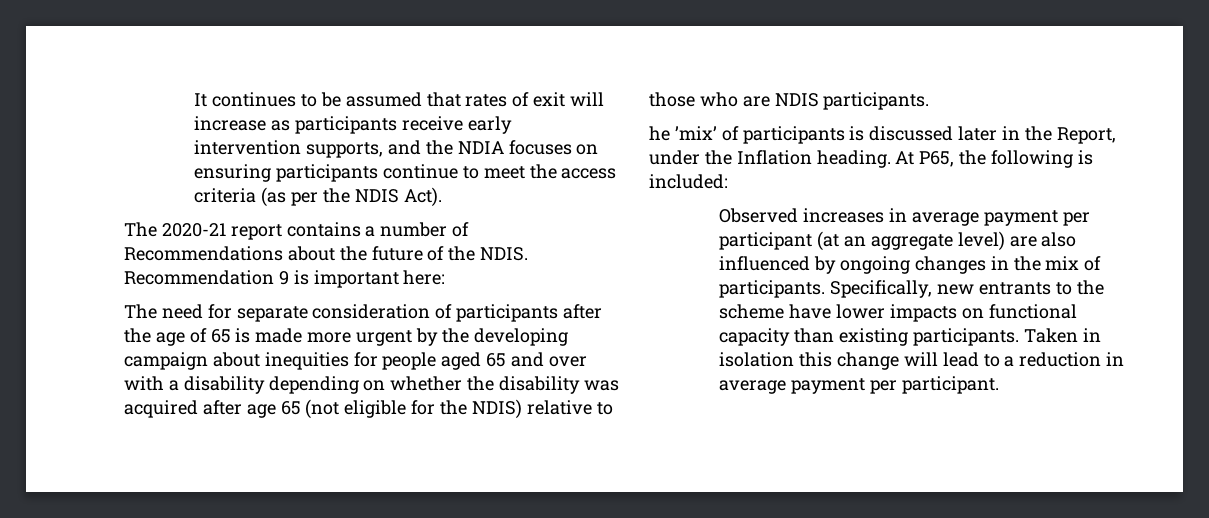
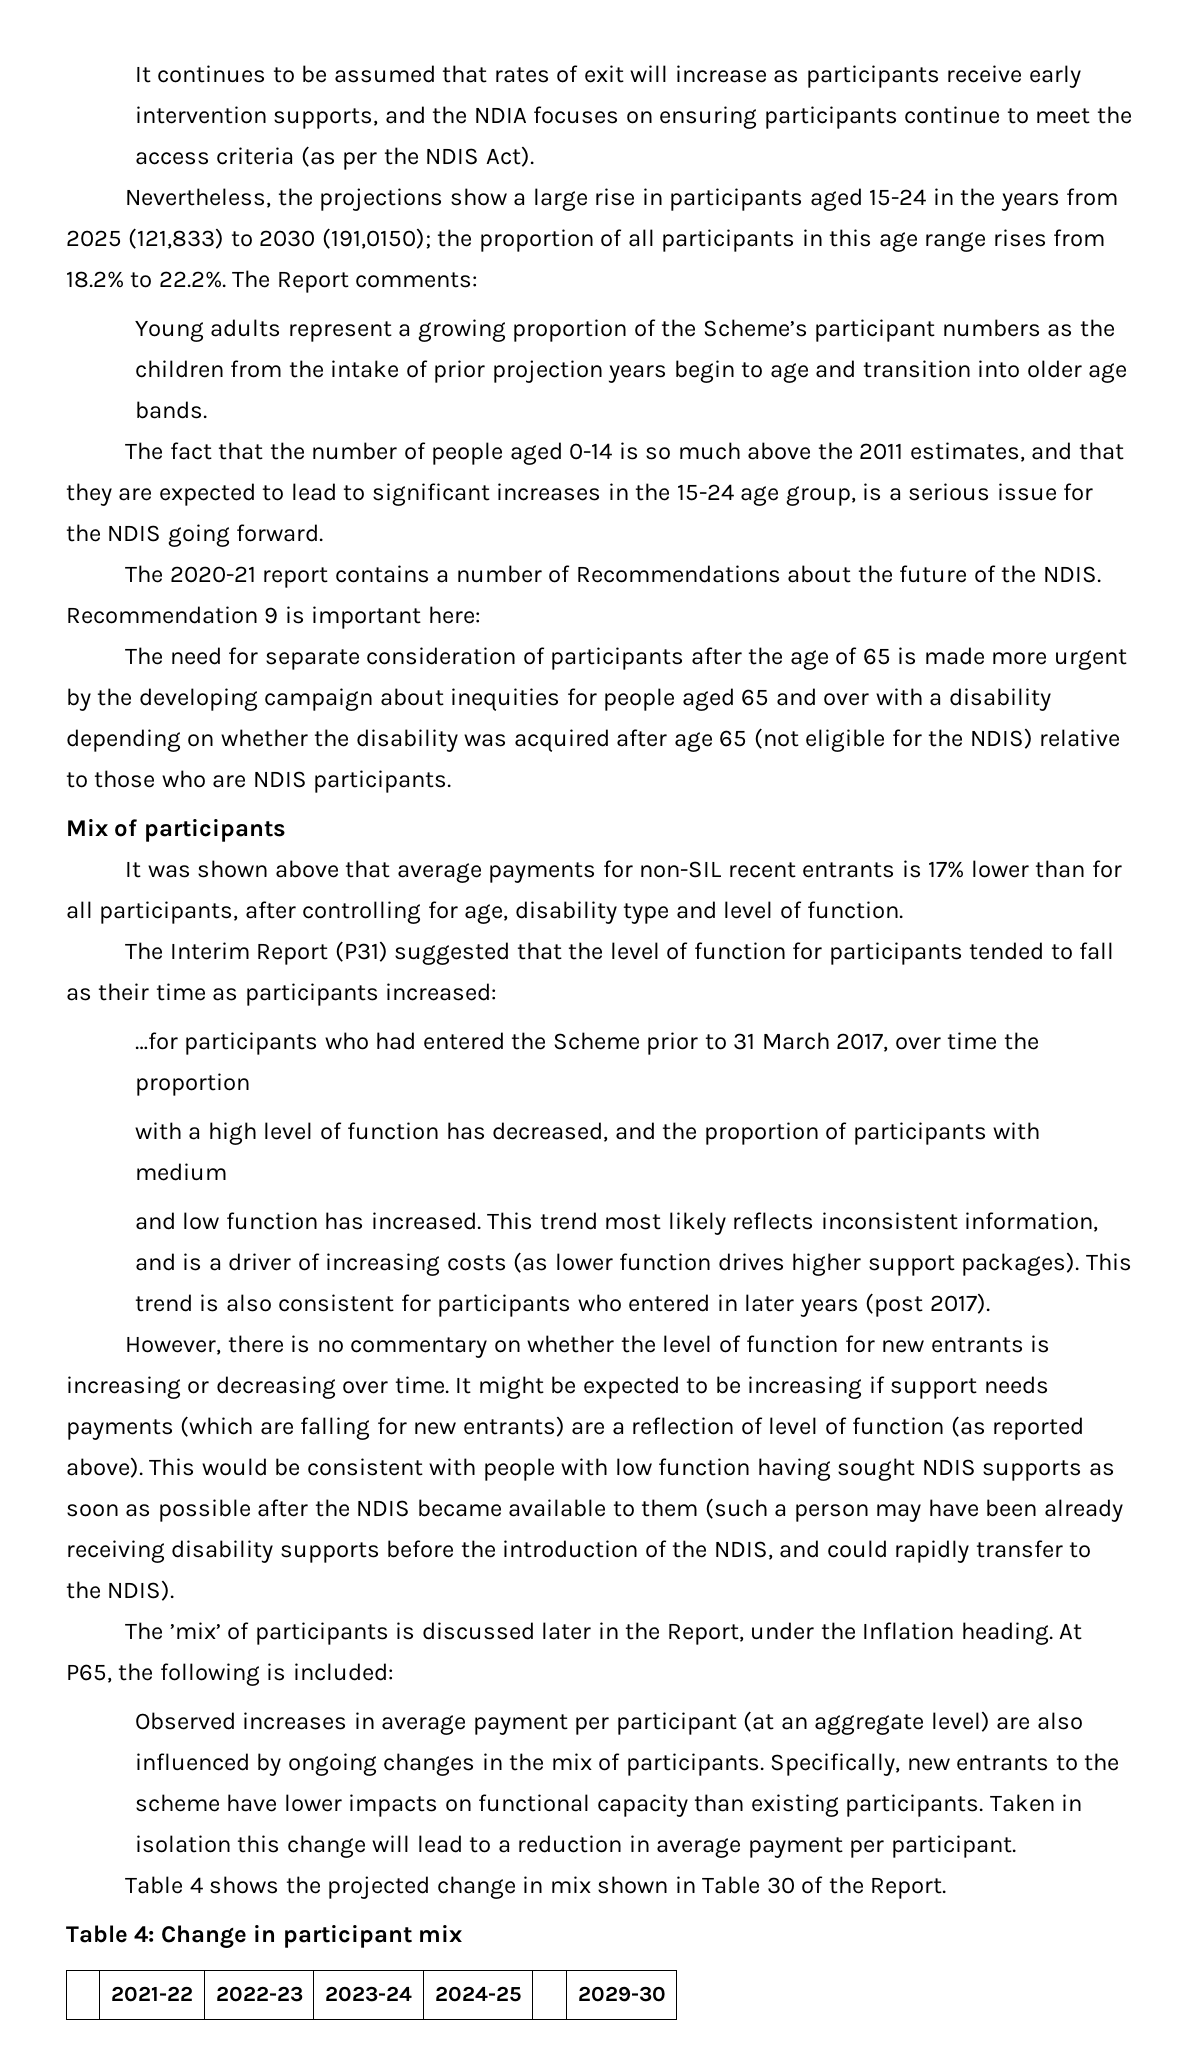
+ Nevertheless, the projections show a large rise in participants aged 15-24 in the years from 2025 (121,833) to 2030 (191,0150); the proportion of all participants in this age range rises from 18.2% to 22.2%. The Report comments:
+ Young adults represent a growing proportion of the Scheme’s participant numbers as the children from the intake of prior projection years begin to age and transition into older age bands.
+ The fact that the number of people aged 0-14 is so much above the 2011 estimates, and that they are expected to lead to significant increases in the 15-24 age group, is a serious issue for the NDIS going forward.
- he ’mix’ of participants is discussed later in the Report, under the Inflation heading.
+ Mix of participants
+ It was shown above that average payments for non-SIL recent entrants is 17% lower than for all participants, after controlling for age, disability type and level of function.
+ The Interim Report (P31) suggested that the level of function for participants tended to fall as their time as participants increased:
+ …for participants who had entered the Scheme prior to 31 March 2017, over time the proportion
+ with a high level of function has decreased, and the proportion of participants with medium
+ and low function has increased. This trend most likely reflects inconsistent information, and is a driver of increasing costs (as lower function drives higher support packages). This trend is also consistent for participants who entered in later years (post 2017).
+ However, there is no commentary on whether the level of function for new entrants is increasing or decreasing over time. It might be expected to be increasing if support needs payments (which are falling for new entrants) are a reflection of level of function (as reported above). This would be consistent with people with low function having sought NDIS supports as soon as possible after the NDIS became available to them (such a person may have been already receiving disability supports before the introduction of the NDIS, and could rapidly transfer to the NDIS).
+ The ’mix’ of participants is discussed later in the Report, under the Inflation heading.
+ Table 4 shows the projected change in mix shown in Table 30 of the Report.
+ Table 4: Change in participant mix
+ | 2021-22 | 2022-23 | 2023-24 | 2024-25 | | 2029-30

